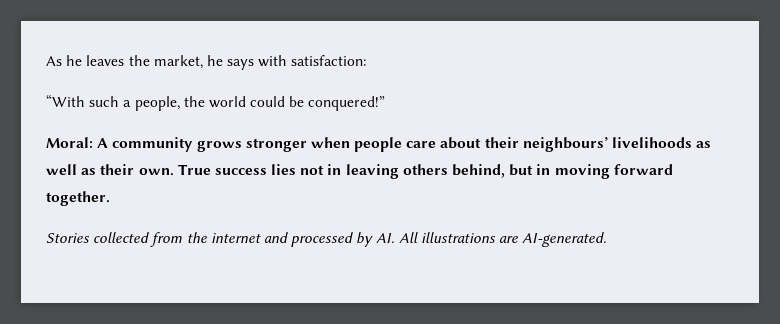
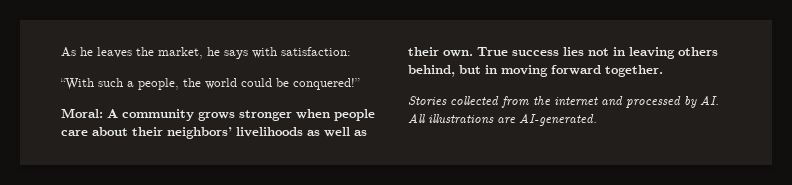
- Moral: A community grows stronger when people care about their neighbours’ livelihoods as well as their own.
+ Moral: A community grows stronger when people care about their neighbors’ livelihoods as well as their own.

